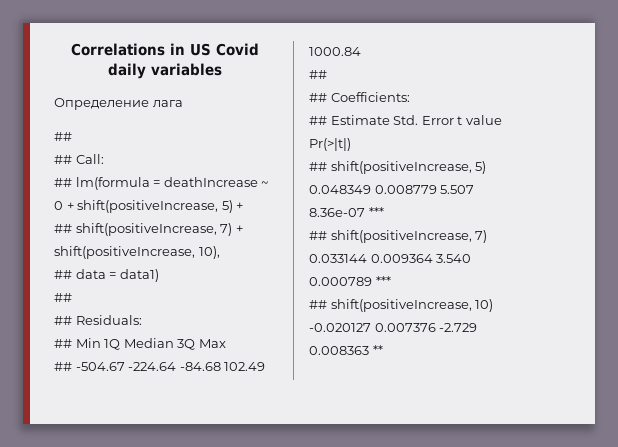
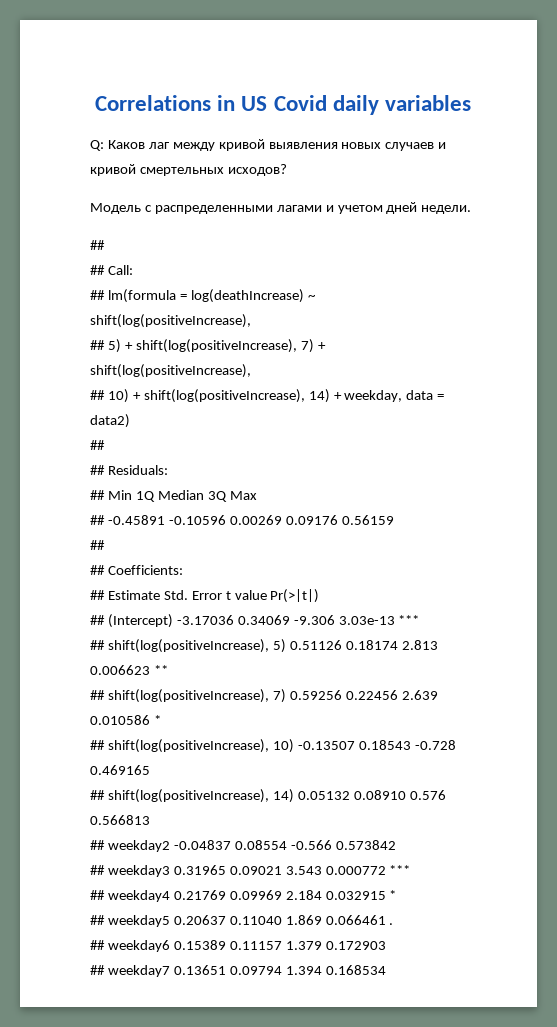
- Определение лага
+ Q: Каков лаг между кривой выявления новых случаев и кривой смертельных исходов?
+ Модель с распределенными лагами и учетом дней недели.
- ## lm(formula = deathIncrease ~ 0 + shift(positiveIncrease, 5) +
- ## shift(positiveIncrease, 7) + shift(positiveIncrease, 10),
- ## data = data1)
+ ## lm(formula = log(deathIncrease) ~ shift(log(positiveIncrease),
+ ## 5) + shift(log(positiveIncrease), 7) + shift(log(positiveIncrease),
+ ## 10) + shift(log(positiveIncrease), 14) + weekday, data = data2)
- ## -504.67 -224.64 -84.68 102.49 1000.84
+ ## -0.45891 -0.10596 0.00269 0.09176 0.56159
- ## shift(positiveIncrease, 5) 0.048349 0.008779 5.507 8.36e-07 ***
- ## shift(positiveIncrease, 7) 0.033144 0.009364 3.540 0.000789 ***
- ## shift(positiveIncrease, 10) -0.020127 0.007376 -2.729 0.008363 **
+ ## (Intercept) -3.17036 0.34069 -9.306 3.03e-13 ***
+ ## shift(log(positiveIncrease), 5) 0.51126 0.18174 2.813 0.006623 **
+ ## shift(log(positiveIncrease), 7) 0.59256 0.22456 2.639 0.010586 *
+ ## shift(log(positiveIncrease), 10) -0.13507 0.18543 -0.728 0.469165
+ ## shift(log(positiveIncrease), 14) 0.05132 0.08910 0.576 0.566813
+ ## weekday2 -0.04837 0.08554 -0.566 0.573842
+ ## weekday3 0.31965 0.09021 3.543 0.000772 ***
+ ## weekday4 0.21769 0.09969 2.184 0.032915 *
+ ## weekday5 0.20637 0.11040 1.869 0.066461 .
+ ## weekday6 0.15389 0.11157 1.379 0.172903
+ ## weekday7 0.13651 0.09794 1.394 0.168534

